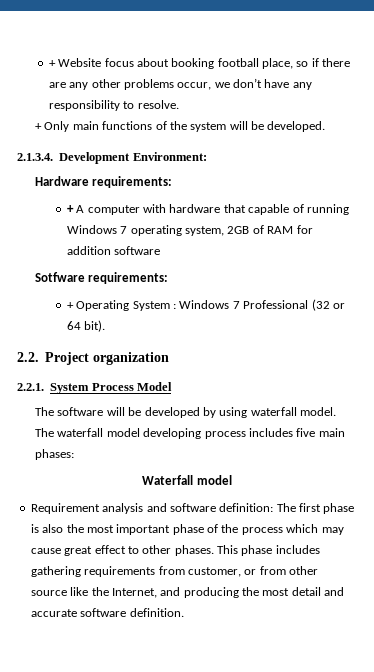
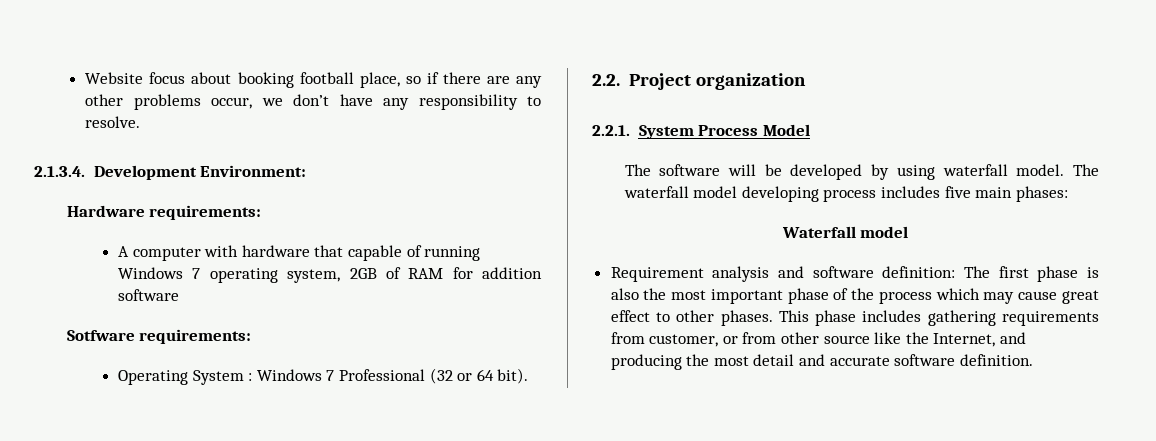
- + Website focus about booking football place, so if there are any other problems occur, we don’t have any responsibility to resolve.
+ Website focus about booking football place, so if there are any other problems occur, we don’t have any responsibility to resolve.
- + Only main functions of the system will be developed.
- + A computer with hardware that capable of running Windows 7 operating system, 2GB of RAM for addition software
+ A computer with hardware that capable of running Windows 7 operating system, 2GB of RAM for addition software
- + Operating System : Windows 7 Professional (32 or 64 bit).
+ Operating System : Windows 7 Professional (32 or 64 bit).

